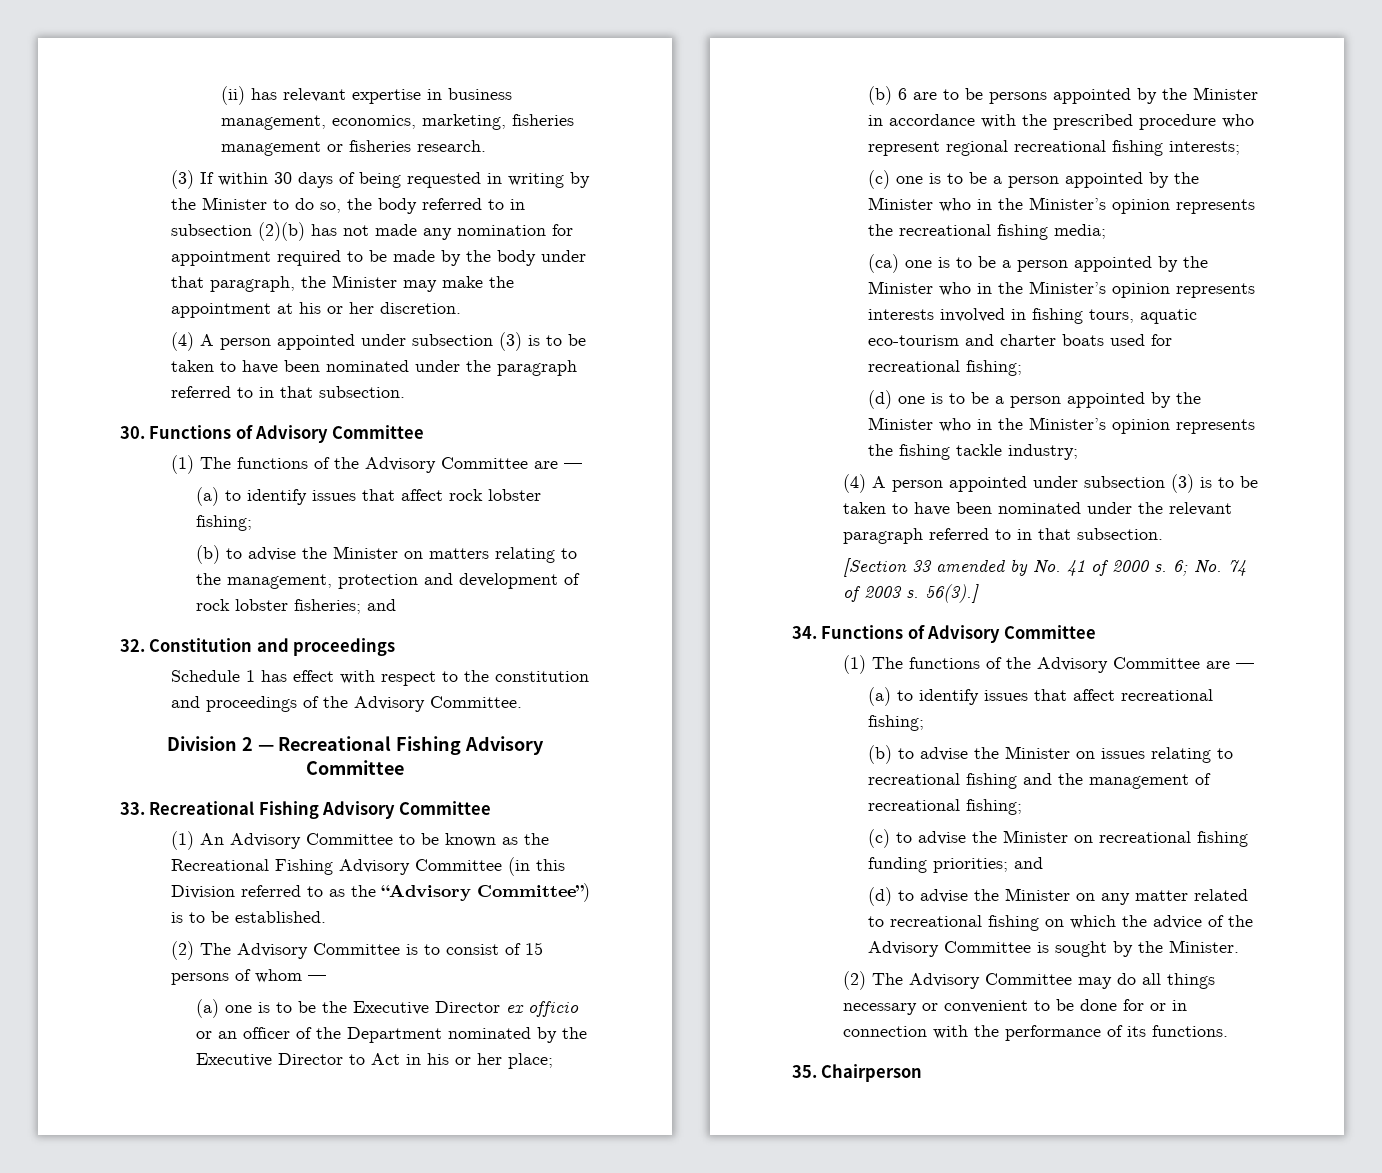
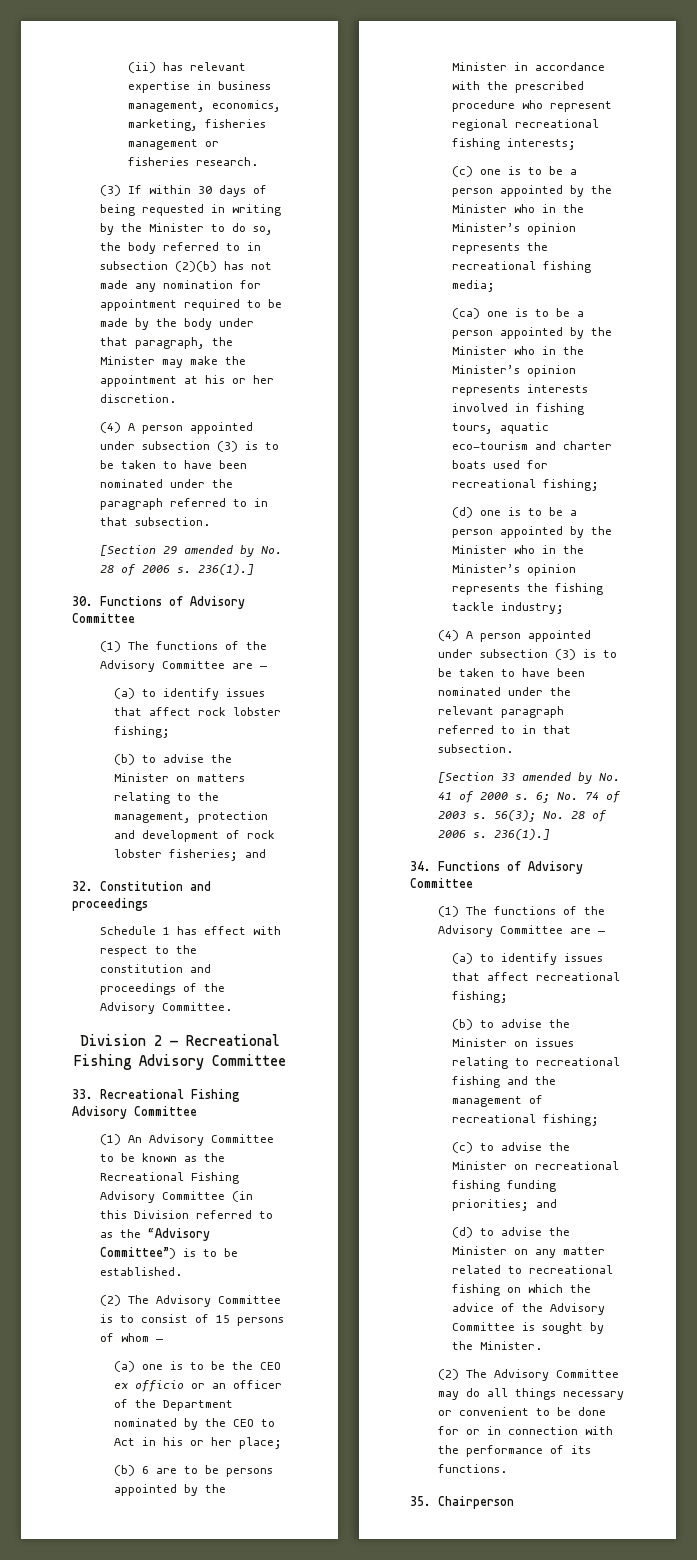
+ [Section 29 amended by No. 28 of 2006 s. 236(1).]
- (a) one is to be the Executive Director ex officio or an officer of the Department nominated by the Executive Director to Act in his or her place;
+ (a) one is to be the CEO ex officio or an officer of the Department nominated by the CEO to Act in his or her place;
- 56(3).]
+ 56(3); No. 28 of 2006 s. 236(1).]

